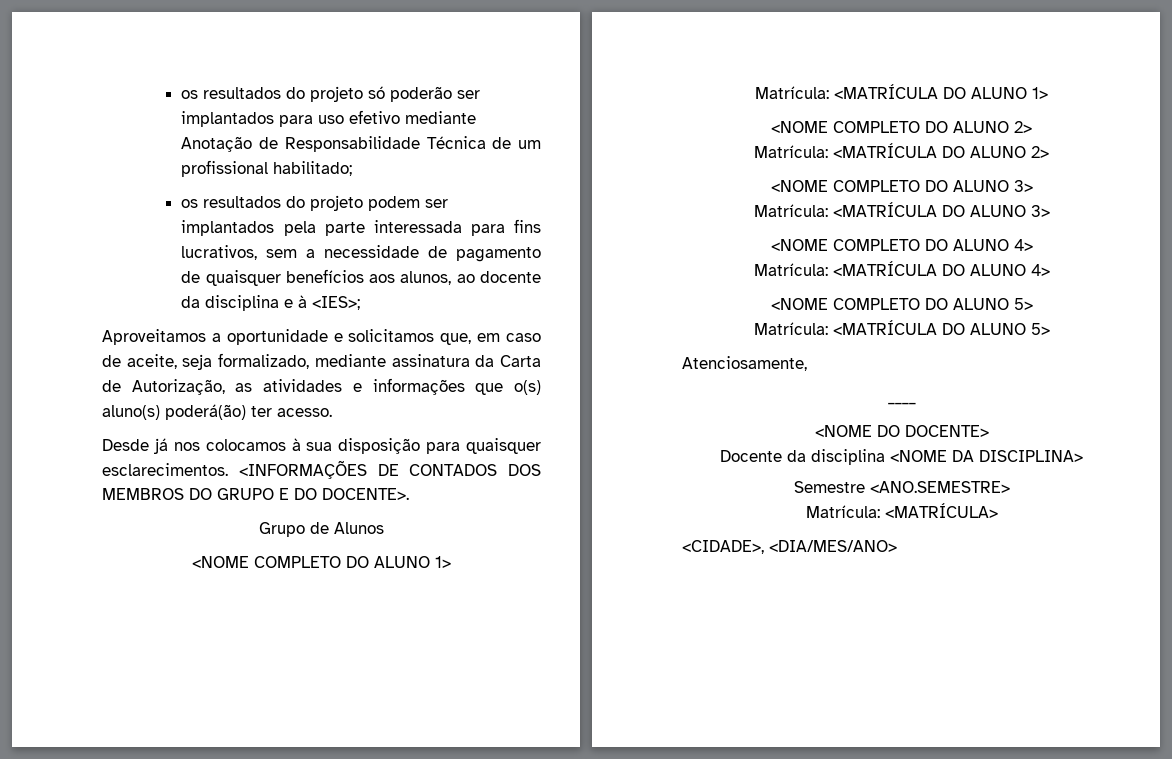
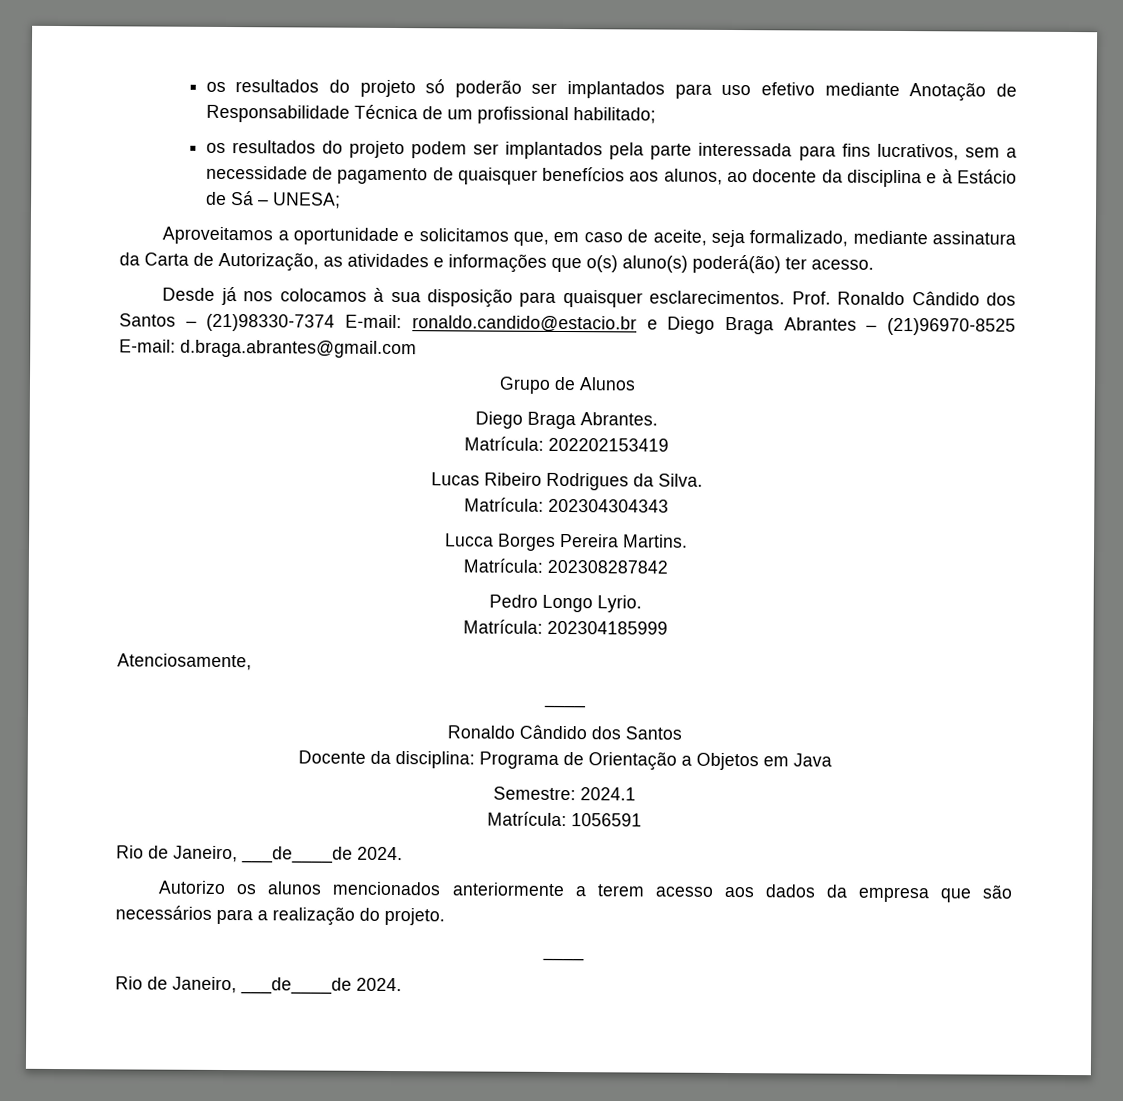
- os resultados do projeto podem ser implantados pela parte interessada para fins lucrativos, sem a necessidade de pagamento de quaisquer benefícios aos alunos, ao docente da disciplina e à <IES>;
+ os resultados do projeto podem ser implantados pela parte interessada para fins lucrativos, sem a necessidade de pagamento de quaisquer benefícios aos alunos, ao docente da disciplina e à Estácio de Sá – UNESA;
- <INFORMAÇÕES DE CONTADOS DOS MEMBROS DO GRUPO E DO DOCENTE>.
+ Prof. Ronaldo Cândido dos Santos – (21)98330-7374 E-mail: ronaldo.candido@estacio.br e Diego Braga Abrantes – (21)96970-8525 E-mail: d.braga.abrantes@gmail.com
  Grupo de Alunos
- <NOME COMPLETO DO ALUNO 1>
- Matrícula: <MATRÍCULA DO ALUNO 1>
- <NOME COMPLETO DO ALUNO 2>
- Matrícula: <MATRÍCULA DO ALUNO 2>
- <NOME COMPLETO DO ALUNO 3>
- Matrícula: <MATRÍCULA DO ALUNO 3>
- <NOME COMPLETO DO ALUNO 4>
- Matrícula: <MATRÍCULA DO ALUNO 4>
- <NOME COMPLETO DO ALUNO 5>
- Matrícula: <MATRÍCULA DO ALUNO 5>
+ Diego Braga Abrantes.
+ Matrícula: 202202153419
+ Lucas Ribeiro Rodrigues da Silva.
+ Matrícula: 202304304343
+ Lucca Borges Pereira Martins.
+ Matrícula: 202308287842
+ Pedro Longo Lyrio.
+ Matrícula: 202304185999
  Atenciosamente,
  ____
- <NOME DO DOCENTE>
- Docente da disciplina <NOME DA DISCIPLINA>
- Semestre <ANO.SEMESTRE>
- Matrícula: <MATRÍCULA>
- <CIDADE>, <DIA/MES/ANO>
+ Ronaldo Cândido dos Santos
+ Docente da disciplina: Programa de Orientação a Objetos em Java
+ Semestre: 2024.1
+ Matrícula: 1056591
+ Rio de Janeiro, ___de____de 2024.
+ Autorizo os alunos mencionados anteriormente a terem acesso aos dados da empresa que são necessários para a realização do projeto.
+ ____
+ Rio de Janeiro, ___de____de 2024.

